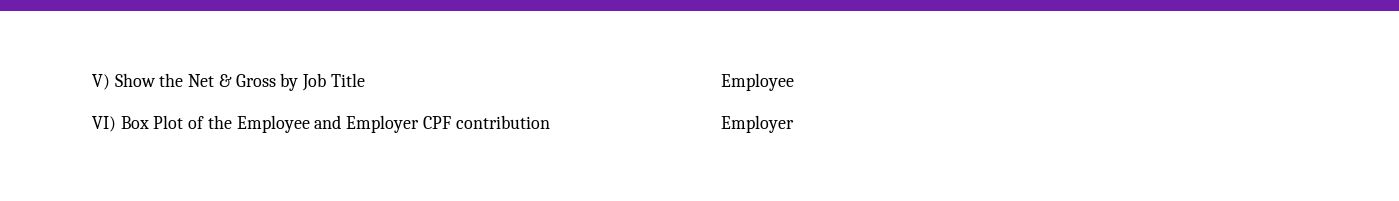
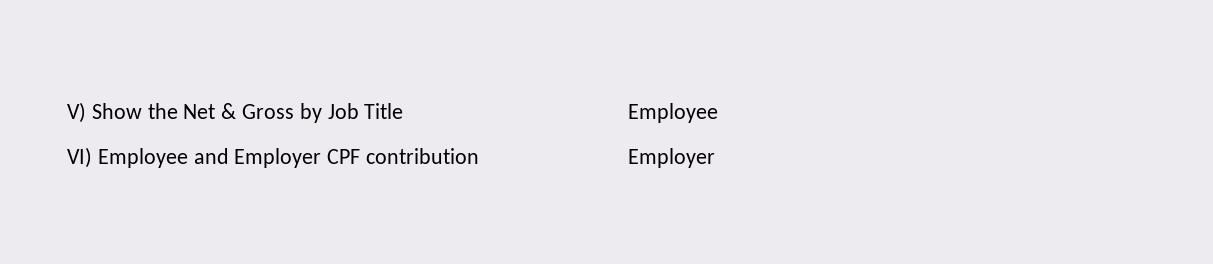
- VI) Box Plot of the Employee and Employer CPF contribution
+ VI) Employee and Employer CPF contribution

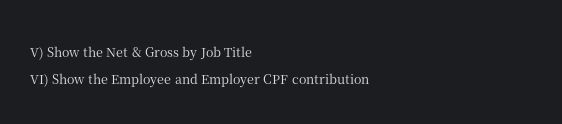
- VI) Employee and Employer CPF contribution
- Employee
- Employer
+ VI) Show the Employee and Employer CPF contribution

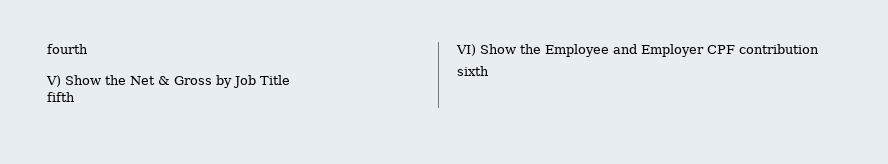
+ fourth
+ fifth
+ sixth

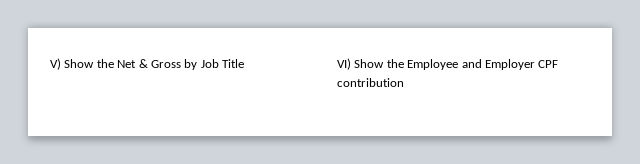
- fourth
- fifth
- sixth

